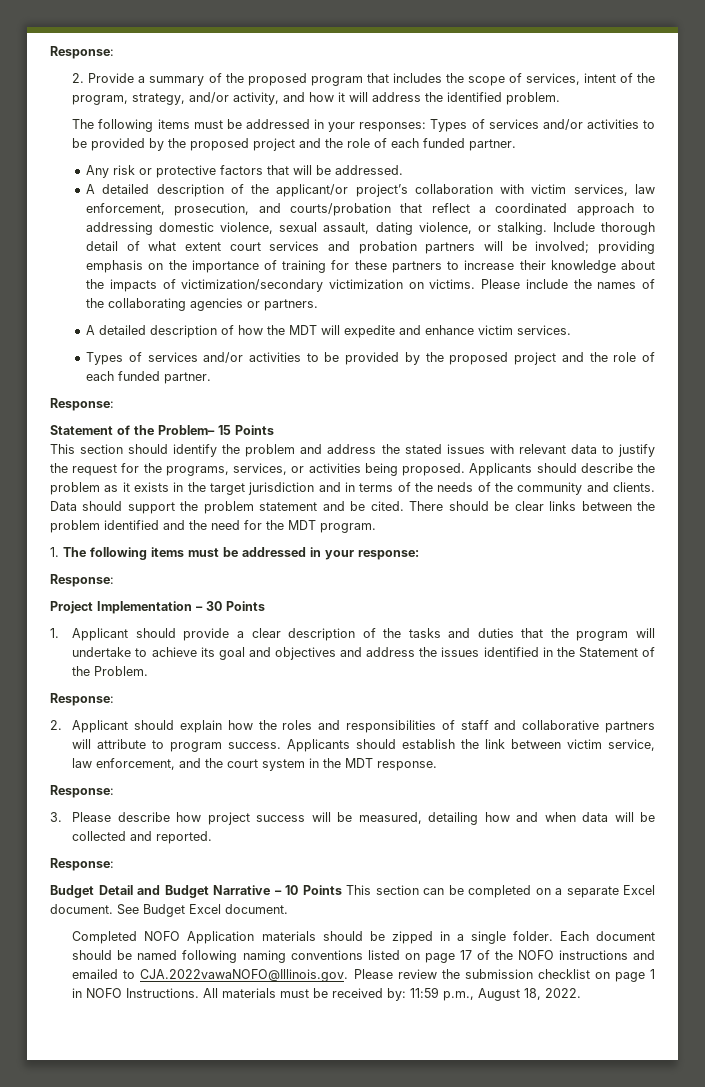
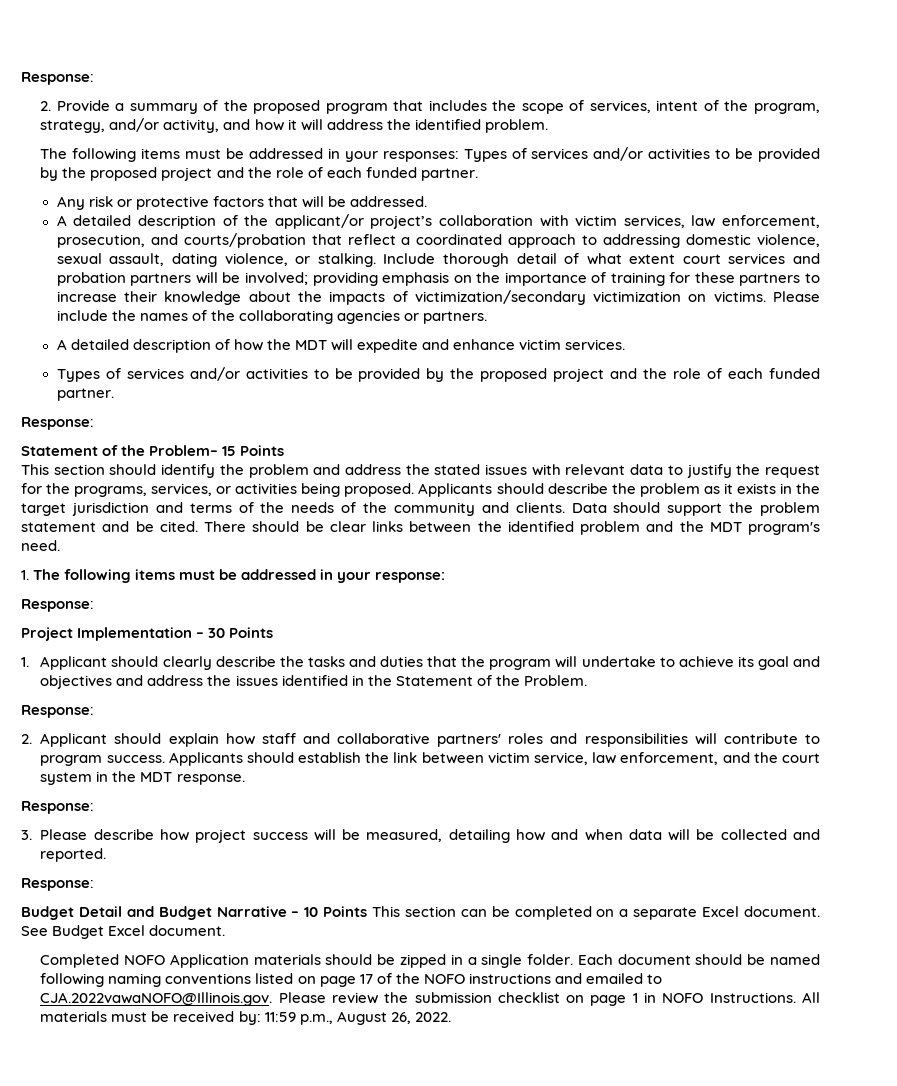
- Applicants should describe the problem as it exists in the target jurisdiction and in terms of the needs of the community and clients.
+ Applicants should describe the problem as it exists in the target jurisdiction and terms of the needs of the community and clients.
- There should be clear links between the problem identified and the need for the MDT program.
+ There should be clear links between the identified problem and the MDT program's need.
- 1. Applicant should provide a clear description of the tasks and duties that the program will undertake to achieve its goal and objectives and address the issues identified in the Statement of the Problem.
+ 1. Applicant should clearly describe the tasks and duties that the program will undertake to achieve its goal and objectives and address the issues identified in the Statement of the Problem.
- 2. Applicant should explain how the roles and responsibilities of staff and collaborative partners will attribute to program success.
+ 2. Applicant should explain how staff and collaborative partners' roles and responsibilities will contribute to program success.
- All materials must be received by: 11:59 p.m., August 18, 2022.
+ All materials must be received by: 11:59 p.m., August 26, 2022.

